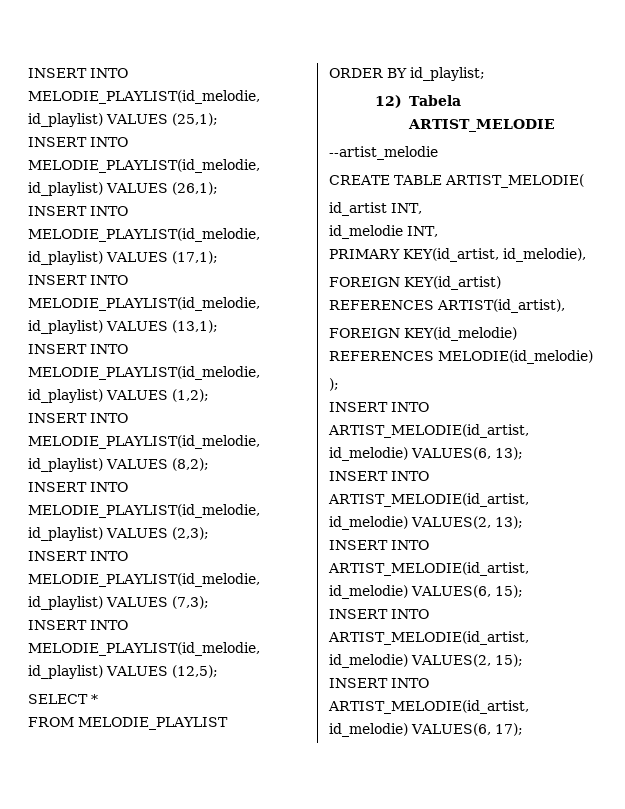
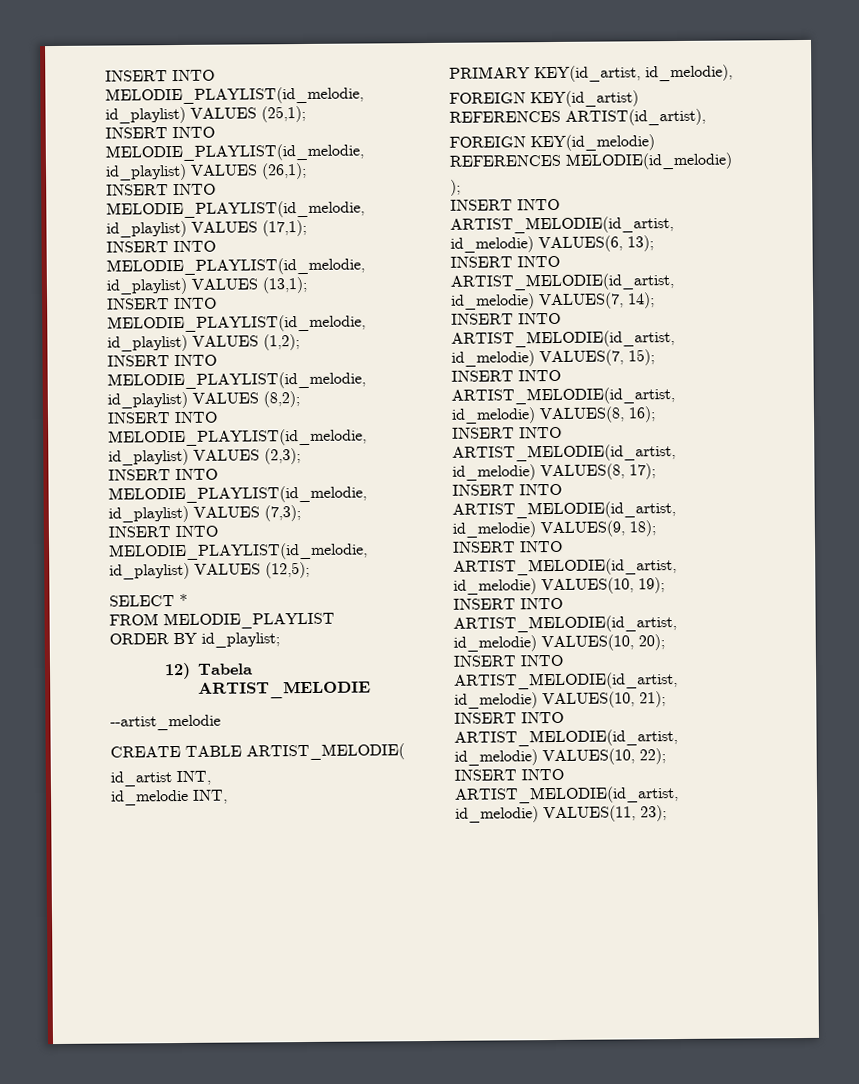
- INSERT INTO ARTIST_MELODIE(id_artist, id_melodie) VALUES(2, 13);
- INSERT INTO ARTIST_MELODIE(id_artist, id_melodie) VALUES(6, 15);
- INSERT INTO ARTIST_MELODIE(id_artist, id_melodie) VALUES(2, 15);
- INSERT INTO ARTIST_MELODIE(id_artist, id_melodie) VALUES(6, 17);
+ INSERT INTO ARTIST_MELODIE(id_artist, id_melodie) VALUES(7, 14);
+ INSERT INTO ARTIST_MELODIE(id_artist, id_melodie) VALUES(7, 15);
+ INSERT INTO ARTIST_MELODIE(id_artist, id_melodie) VALUES(8, 16);
+ INSERT INTO ARTIST_MELODIE(id_artist, id_melodie) VALUES(8, 17);
+ INSERT INTO ARTIST_MELODIE(id_artist, id_melodie) VALUES(9, 18);
+ INSERT INTO ARTIST_MELODIE(id_artist, id_melodie) VALUES(10, 19);
+ INSERT INTO ARTIST_MELODIE(id_artist, id_melodie) VALUES(10, 20);
+ INSERT INTO ARTIST_MELODIE(id_artist, id_melodie) VALUES(10, 21);
+ INSERT INTO ARTIST_MELODIE(id_artist, id_melodie) VALUES(10, 22);
+ INSERT INTO ARTIST_MELODIE(id_artist, id_melodie) VALUES(11, 23);

